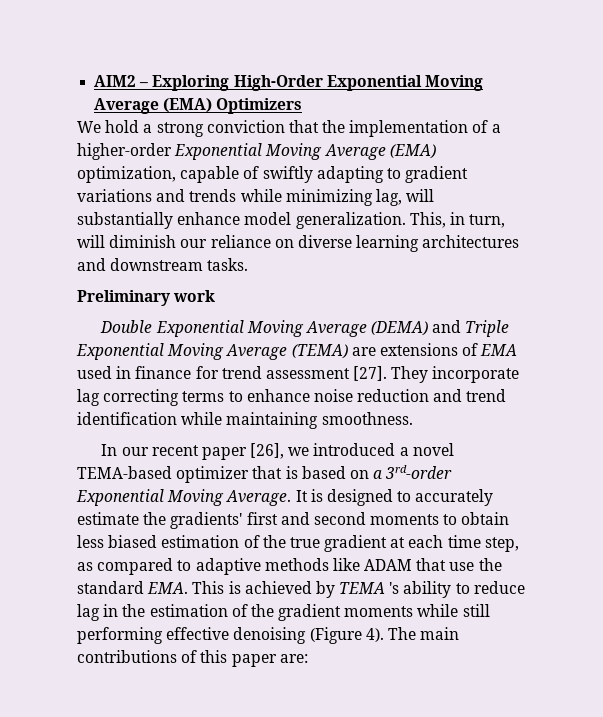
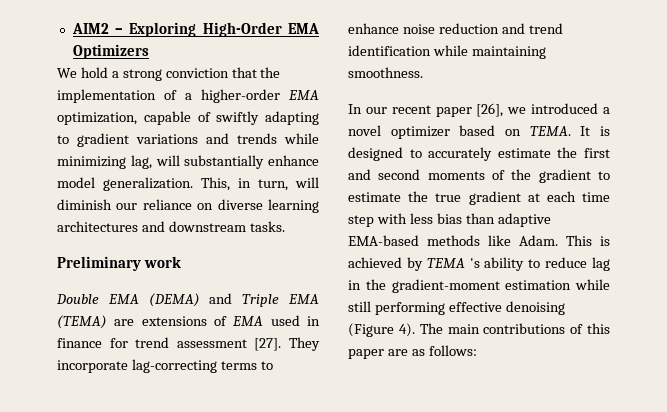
- AIM2 – Exploring High-Order Exponential Moving Average (EMA) Optimizers
+ AIM2 – Exploring High-Order EMA Optimizers
- We hold a strong conviction that the implementation of a higher-order Exponential Moving Average (EMA) optimization, capable of swiftly adapting to gradient variations and trends while minimizing lag, will substantially enhance model generalization.
+ We hold a strong conviction that the implementation of a higher-order EMA optimization, capable of swiftly adapting to gradient variations and trends while minimizing lag, will substantially enhance model generalization.
- Double Exponential Moving Average (DEMA) and Triple Exponential Moving Average (TEMA) are extensions of EMA used in finance for trend assessment [27].
+ Double EMA (DEMA) and Triple EMA (TEMA) are extensions of EMA used in finance for trend assessment [27].
- They incorporate lag correcting terms to enhance noise reduction and trend identification while maintaining smoothness.
+ They incorporate lag-correcting terms to enhance noise reduction and trend identification while maintaining smoothness.
- In our recent paper [26], we introduced a novel TEMA-based optimizer that is based on a 3rd-order Exponential Moving Average.
+ In our recent paper [26], we introduced a novel optimizer based on TEMA.
- It is designed to accurately estimate the gradients' first and second moments to obtain less biased estimation of the true gradient at each time step, as compared to adaptive methods like ADAM that use the standard EMA. This is achieved by TEMA 's ability to reduce lag in the estimation of the gradient moments while still performing effective denoising (Figure 4).
+ It is designed to accurately estimate the first and second moments of the gradient to estimate the true gradient at each time step with less bias than adaptive EMA-based methods like Adam. This is achieved by TEMA 's ability to reduce lag in the gradient-moment estimation while still performing effective denoising (Figure 4).
- The main contributions of this paper are:
+ The main contributions of this paper are as follows:

